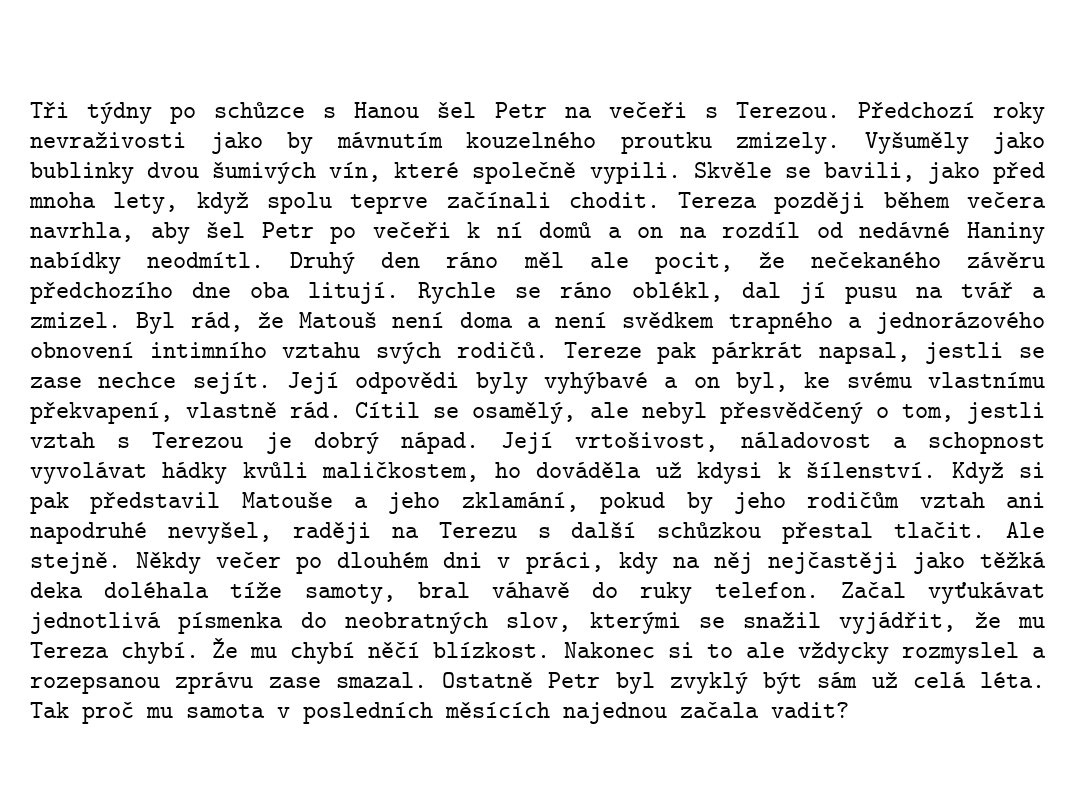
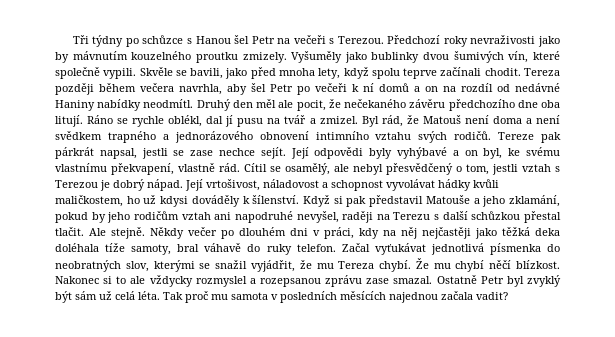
- Druhý den ráno měl ale pocit, že nečekaného závěru předchozího dne oba litují.
+ Druhý den měl ale pocit, že nečekaného závěru předchozího dne oba litují.
- Rychle se ráno oblékl, dal jí pusu na tvář a zmizel.
+ Ráno se rychle oblékl, dal jí pusu na tvář a zmizel.
- Její vrtošivost, náladovost a schopnost vyvolávat hádky kvůli maličkostem, ho dováděla už kdysi k šílenství.
+ Její vrtošivost, náladovost a schopnost vyvolávat hádky kvůli maličkostem, ho už kdysi dováděly k šílenství.

